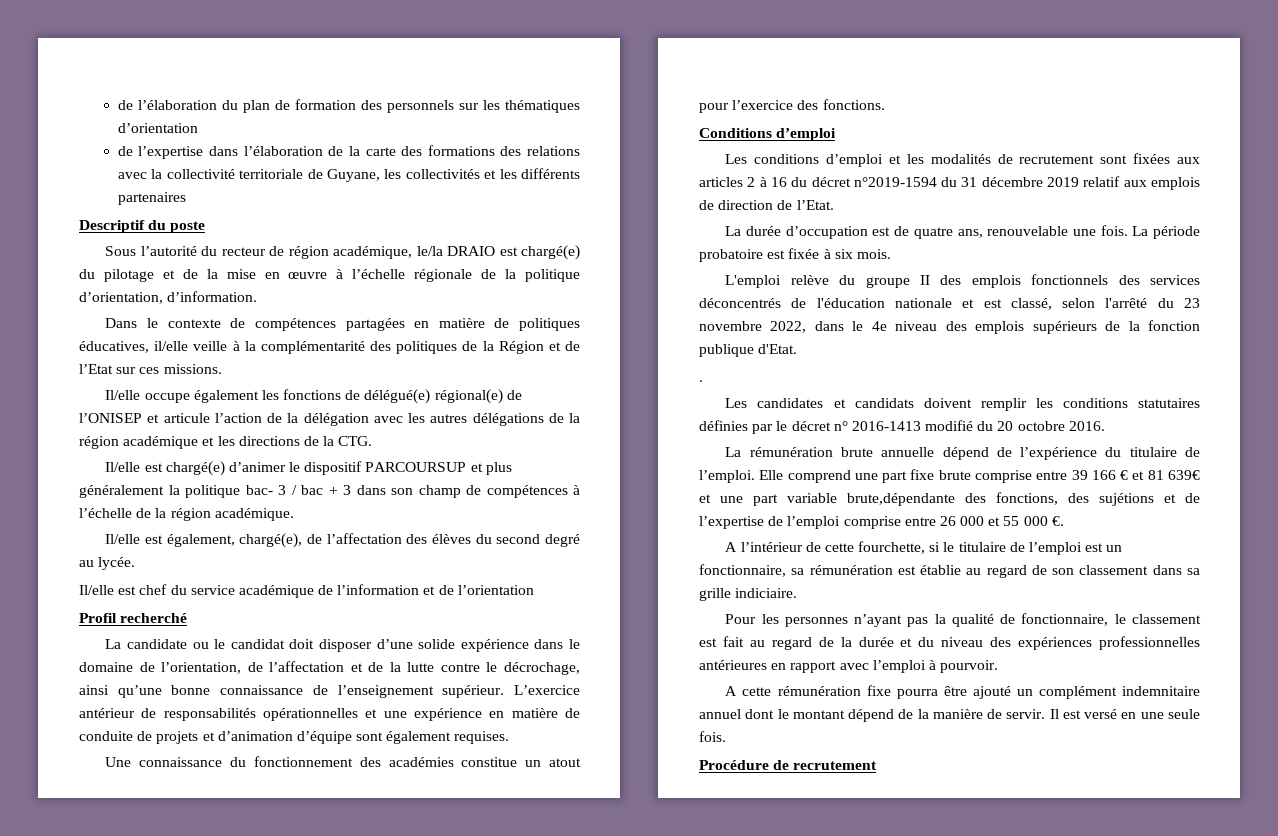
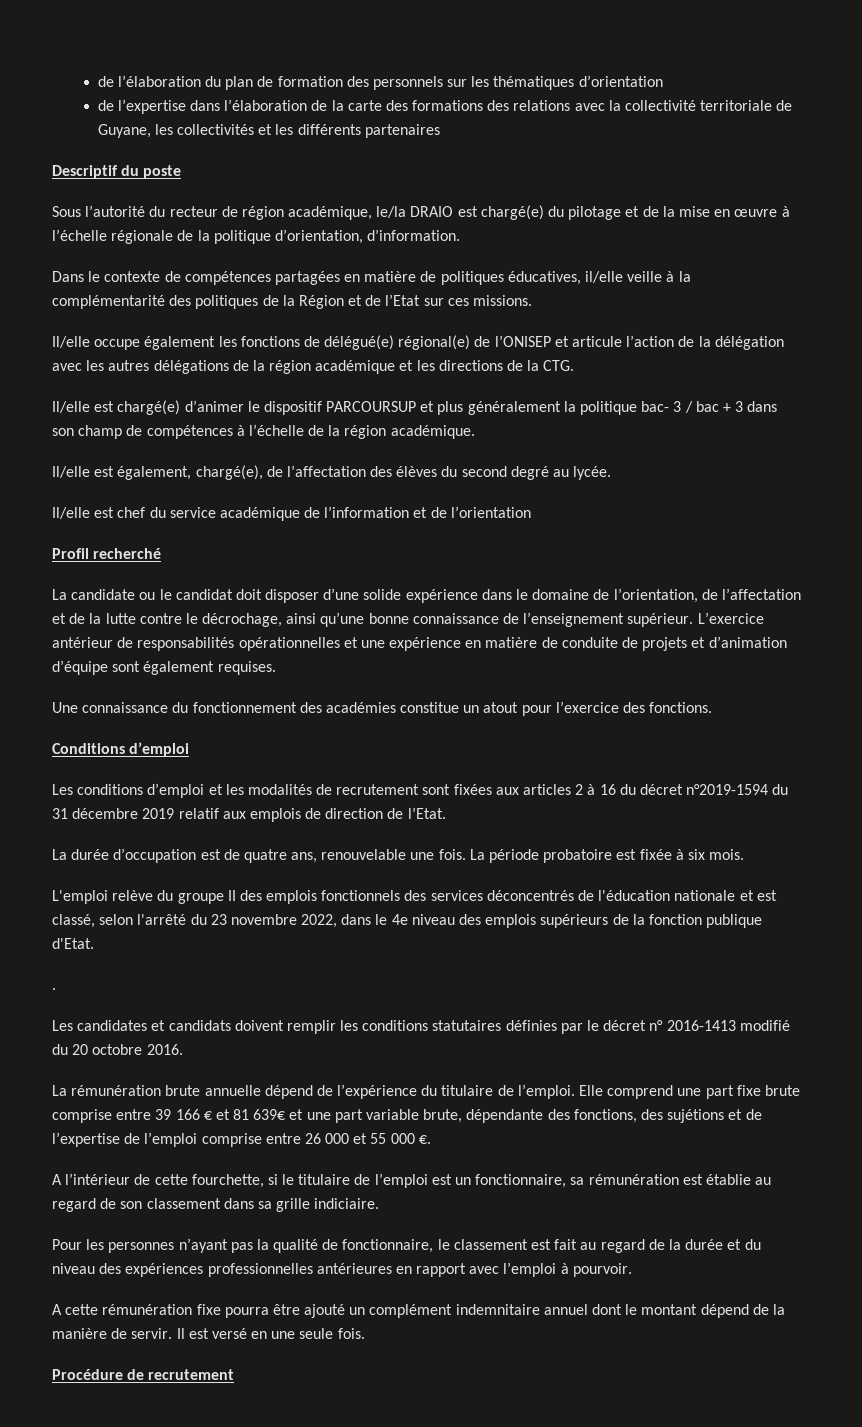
- Elle comprend une part fixe brute comprise entre 39 166 € et 81 639€ et une part variable brute,dépendante des fonctions, des sujétions et de l’expertise de l’emploi comprise entre 26 000 et 55 000 €.
+ Elle comprend une part fixe brute comprise entre 39 166 € et 81 639€ et une part variable brute, dépendante des fonctions, des sujétions et de l’expertise de l’emploi comprise entre 26 000 et 55 000 €.

